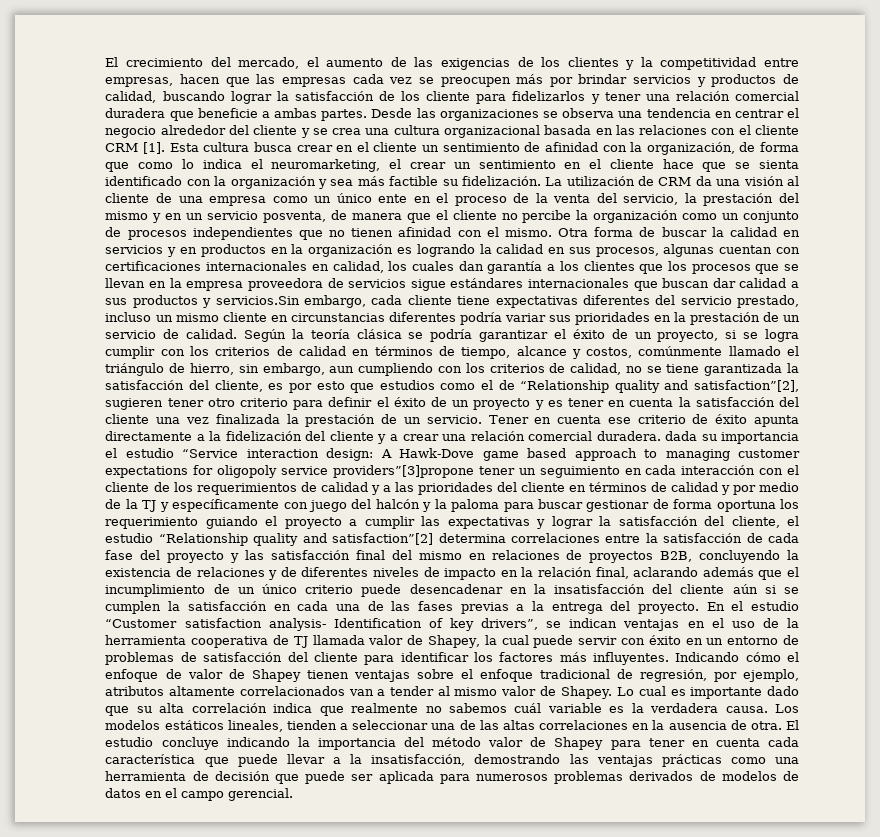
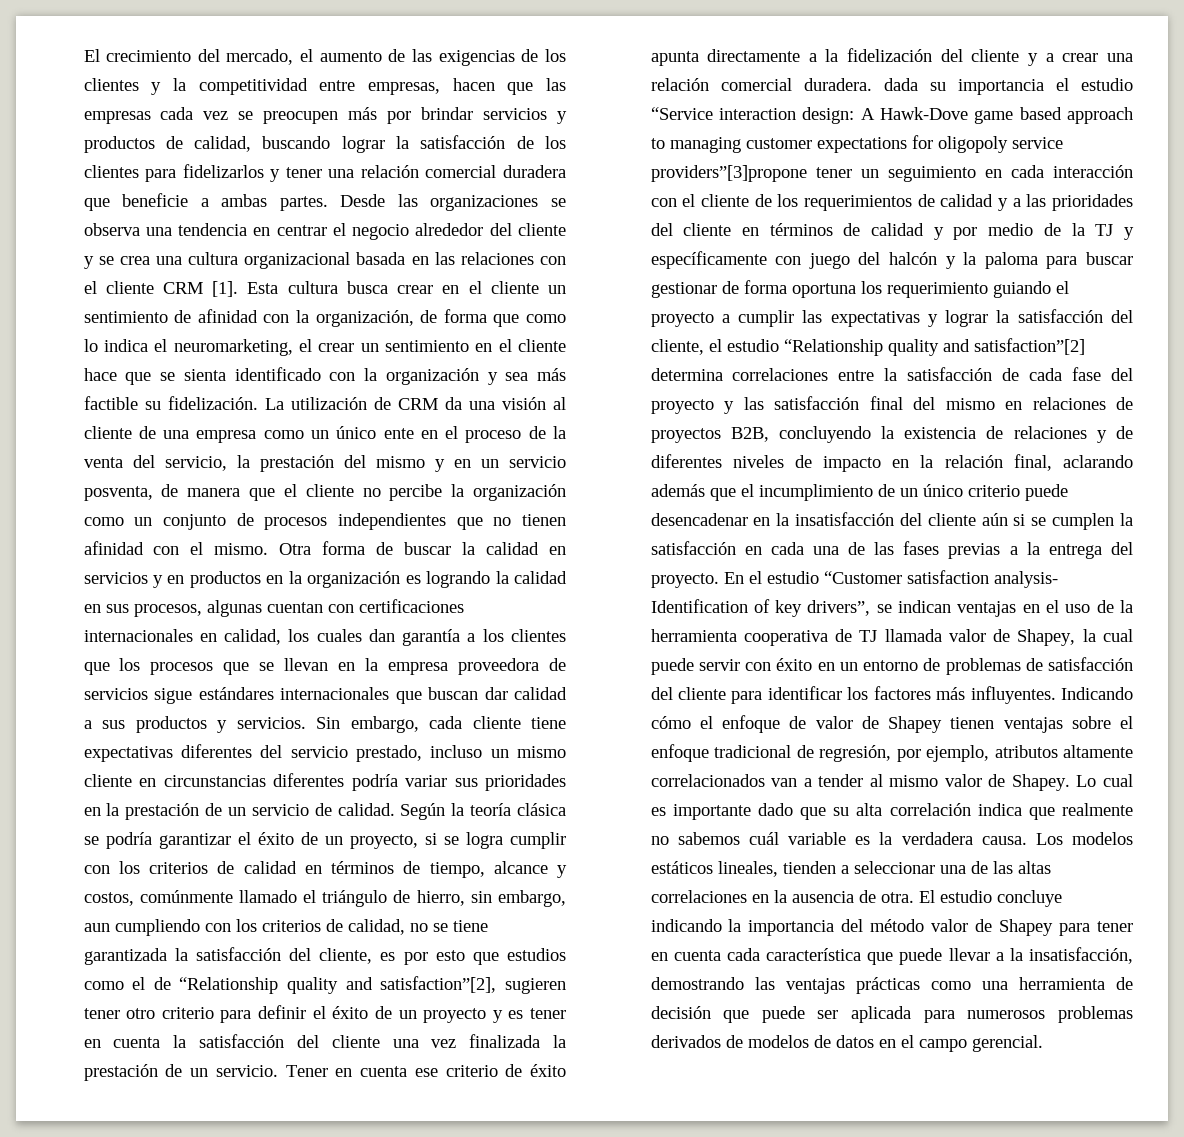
- El crecimiento del mercado, el aumento de las exigencias de los clientes y la competitividad entre empresas, hacen que las empresas cada vez se preocupen más por brindar servicios y productos de calidad, buscando lograr la satisfacción de los cliente para fidelizarlos y tener una relación comercial duradera que beneficie a ambas partes.
+ El crecimiento del mercado, el aumento de las exigencias de los clientes y la competitividad entre empresas, hacen que las empresas cada vez se preocupen más por brindar servicios y productos de calidad, buscando lograr la satisfacción de los clientes para fidelizarlos y tener una relación comercial duradera que beneficie a ambas partes.
- Otra forma de buscar la calidad en servicios y en productos en la organización es logrando la calidad en sus procesos, algunas cuentan con certificaciones internacionales en calidad, los cuales dan garantía a los clientes que los procesos que se llevan en la empresa proveedora de servicios sigue estándares internacionales que buscan dar calidad a sus productos y servicios.Sin embargo, cada cliente tiene expectativas diferentes del servicio prestado, incluso un mismo cliente en circunstancias diferentes podría variar sus prioridades en la prestación de un servicio de calidad.
+ Otra forma de buscar la calidad en servicios y en productos en la organización es logrando la calidad en sus procesos, algunas cuentan con certificaciones internacionales en calidad, los cuales dan garantía a los clientes que los procesos que se llevan en la empresa proveedora de servicios sigue estándares internacionales que buscan dar calidad a sus productos y servicios. Sin embargo, cada cliente tiene expectativas diferentes del servicio prestado, incluso un mismo cliente en circunstancias diferentes podría variar sus prioridades en la prestación de un servicio de calidad.

